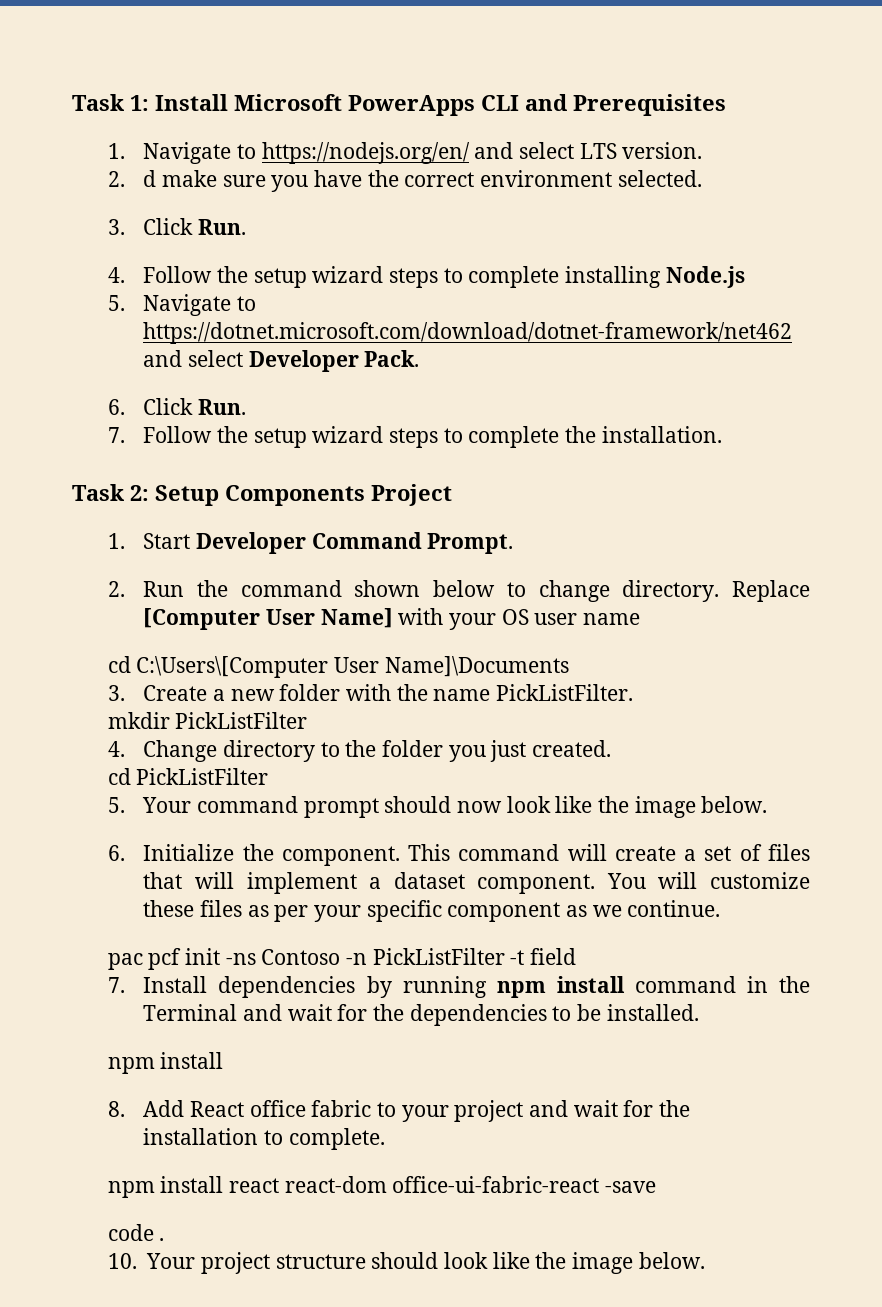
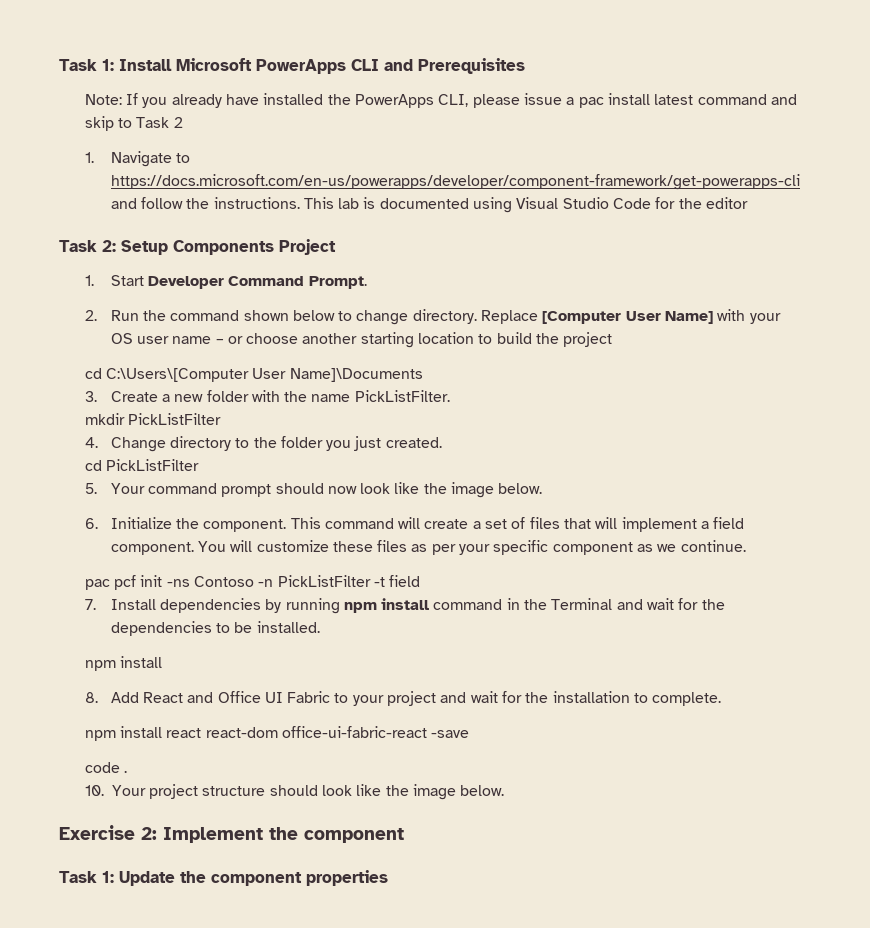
- 1. Navigate to https://nodejs.org/en/ and select LTS version.
- 2. d make sure you have the correct environment selected.
- 3. Click Run.
- 4. Follow the setup wizard steps to complete installing Node.js
- 5. Navigate to https://dotnet.microsoft.com/download/dotnet-framework/net462 and select Developer Pack.
- 6. Click Run.
- 7. Follow the setup wizard steps to complete the installation.
+ Note: If you already have installed the PowerApps CLI, please issue a pac install latest command and skip to Task 2
+ 1. Navigate to https://docs.microsoft.com/en-us/powerapps/developer/component-framework/get-powerapps-cli and follow the instructions. This lab is documented using Visual Studio Code for the editor
- Replace [Computer User Name] with your OS user name
+ Replace [Computer User Name] with your OS user name – or choose another starting location to build the project
- This command will create a set of files that will implement a dataset component.
+ This command will create a set of files that will implement a field component.
- 8. Add React office fabric to your project and wait for the installation to complete.
+ 8. Add React and Office UI Fabric to your project and wait for the installation to complete.
+ Exercise 2: Implement the component
+ Task 1: Update the component properties

